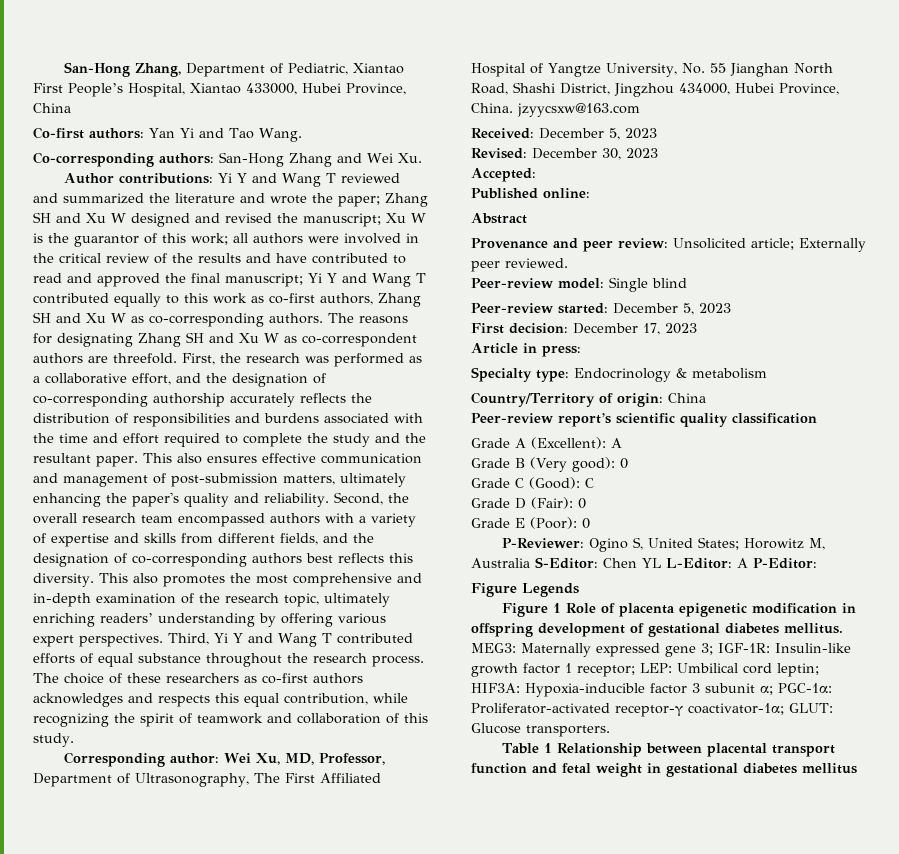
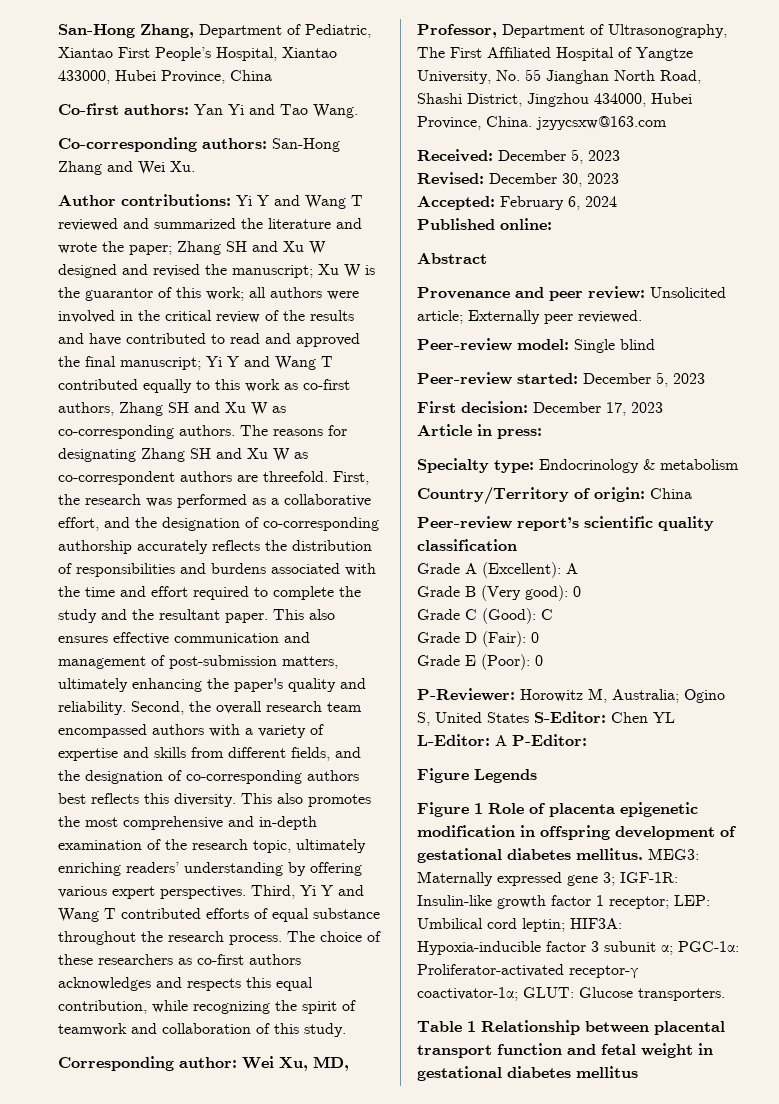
- Accepted:
+ Accepted: February 6, 2024
- P-Reviewer: Ogino S, United States; Horowitz M, Australia S-Editor: Chen YL L-Editor: A P-Editor:
+ P-Reviewer: Horowitz M, Australia; Ogino S, United States S-Editor: Chen YL L-Editor: A P-Editor:

